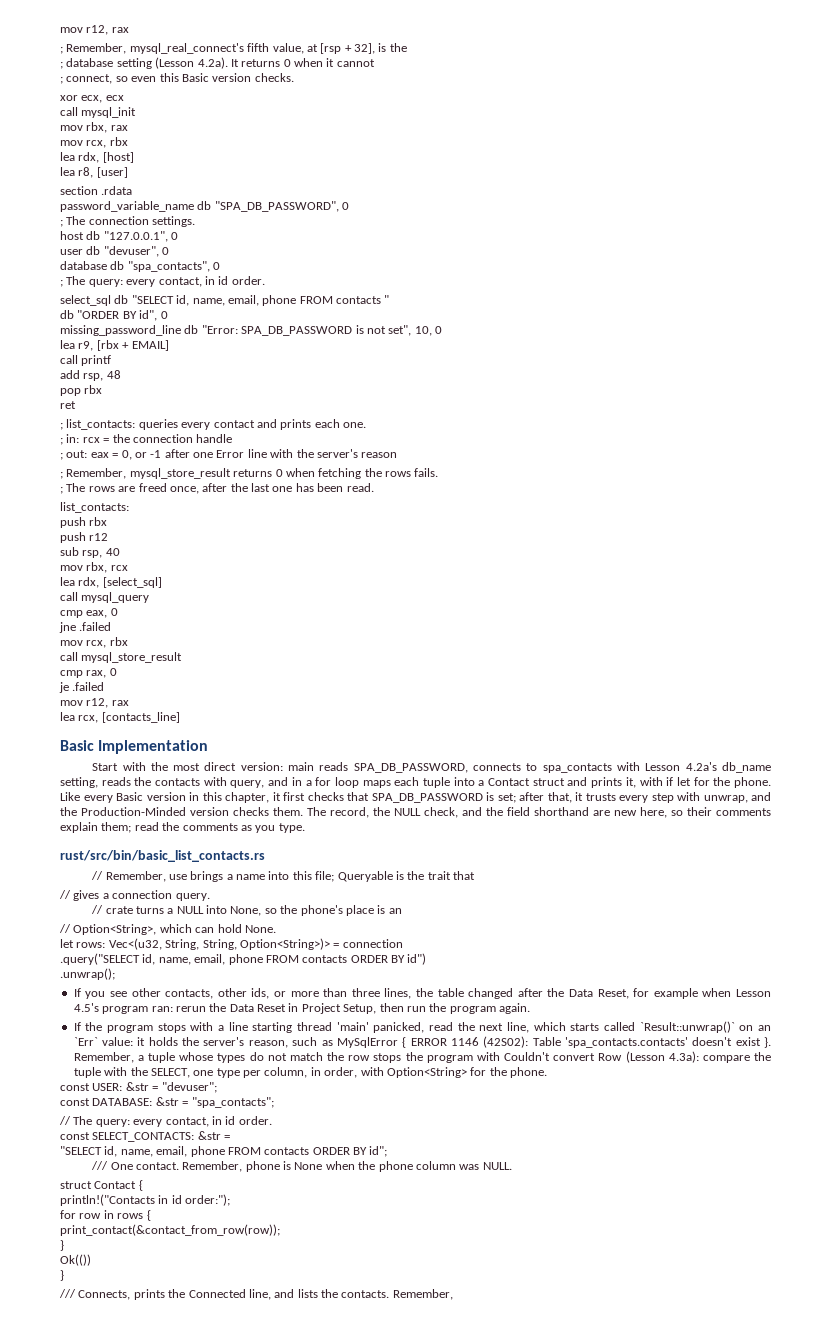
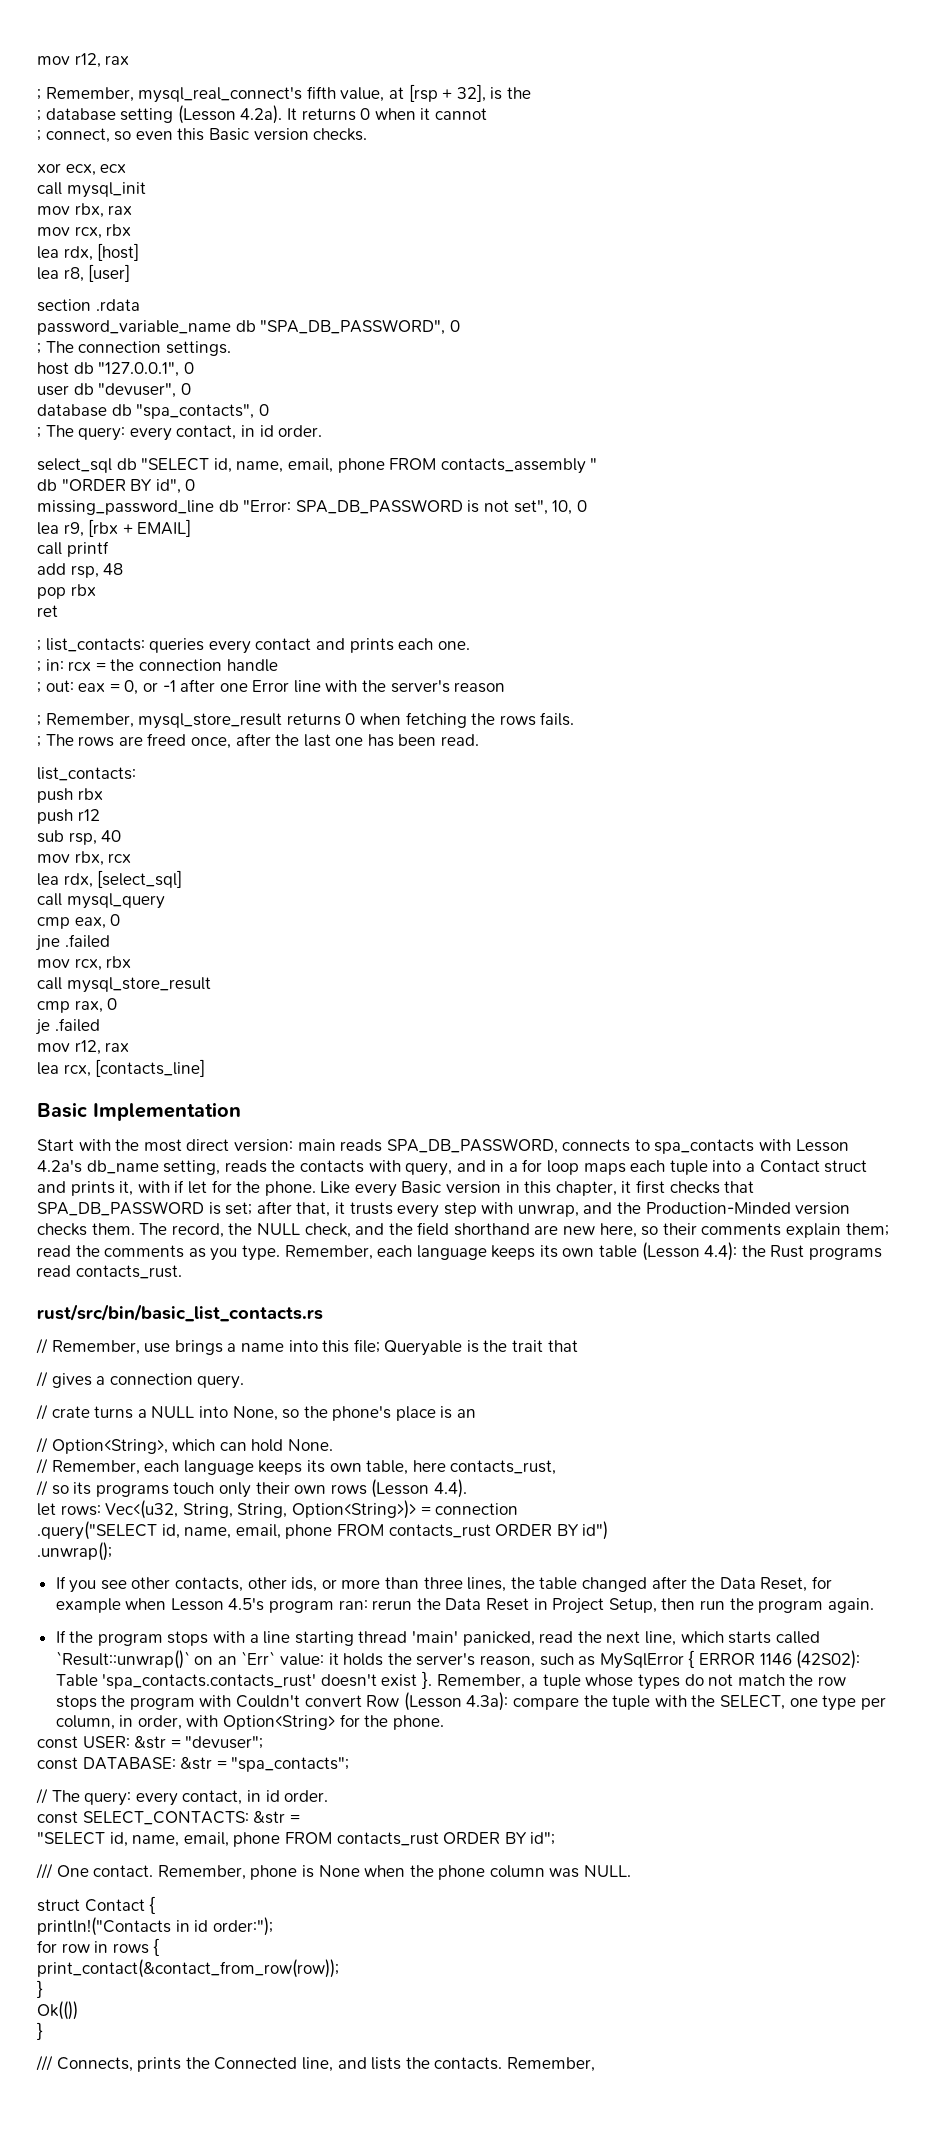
- select_sql db "SELECT id, name, email, phone FROM contacts "
+ select_sql db "SELECT id, name, email, phone FROM contacts_assembly "
+ Remember, each language keeps its own table (Lesson 4.4): the Rust programs read contacts_rust.
+ // Remember, each language keeps its own table, here contacts_rust,
+ // so its programs touch only their own rows (Lesson 4.4).
- .query("SELECT id, name, email, phone FROM contacts ORDER BY id")
+ .query("SELECT id, name, email, phone FROM contacts_rust ORDER BY id")
- If the program stops with a line starting thread 'main' panicked, read the next line, which starts called `Result::unwrap()` on an `Err` value: it holds the server's reason, such as MySqlError { ERROR 1146 (42S02): Table 'spa_contacts.contacts' doesn't exist }.
+ If the program stops with a line starting thread 'main' panicked, read the next line, which starts called `Result::unwrap()` on an `Err` value: it holds the server's reason, such as MySqlError { ERROR 1146 (42S02): Table 'spa_contacts.contacts_rust' doesn't exist }.
- "SELECT id, name, email, phone FROM contacts ORDER BY id";
+ "SELECT id, name, email, phone FROM contacts_rust ORDER BY id";

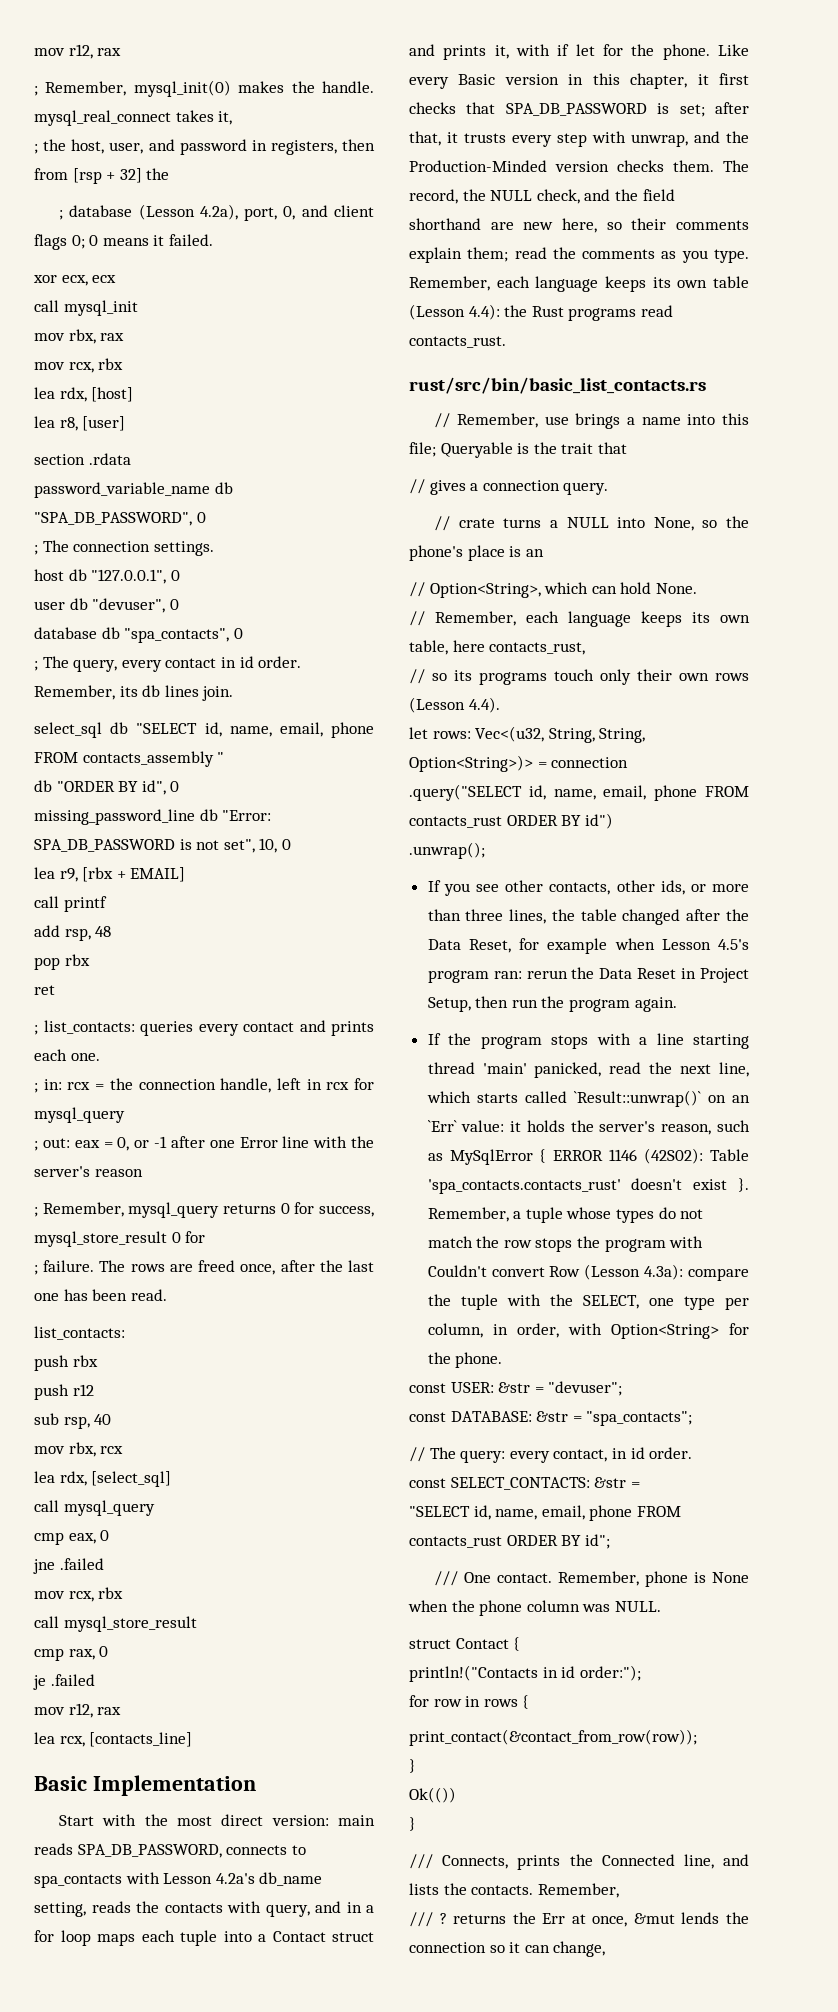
- ; Remember, mysql_real_connect's fifth value, at [rsp + 32], is the
- ; database setting (Lesson 4.2a). It returns 0 when it cannot
- ; connect, so even this Basic version checks.
+ ; Remember, mysql_init(0) makes the handle. mysql_real_connect takes it,
+ ; the host, user, and password in registers, then from [rsp + 32] the
+ ; database (Lesson 4.2a), port, 0, and client flags 0; 0 means it failed.
- ; The query: every contact, in id order.
+ ; The query, every contact in id order. Remember, its db lines join.
- ; in: rcx = the connection handle
+ ; in: rcx = the connection handle, left in rcx for mysql_query
- ; Remember, mysql_store_result returns 0 when fetching the rows fails.
- ; The rows are freed once, after the last one has been read.
+ ; Remember, mysql_query returns 0 for success, mysql_store_result 0 for
+ ; failure. The rows are freed once, after the last one has been read.
+ /// ? returns the Err at once, &mut lends the connection so it can change,

